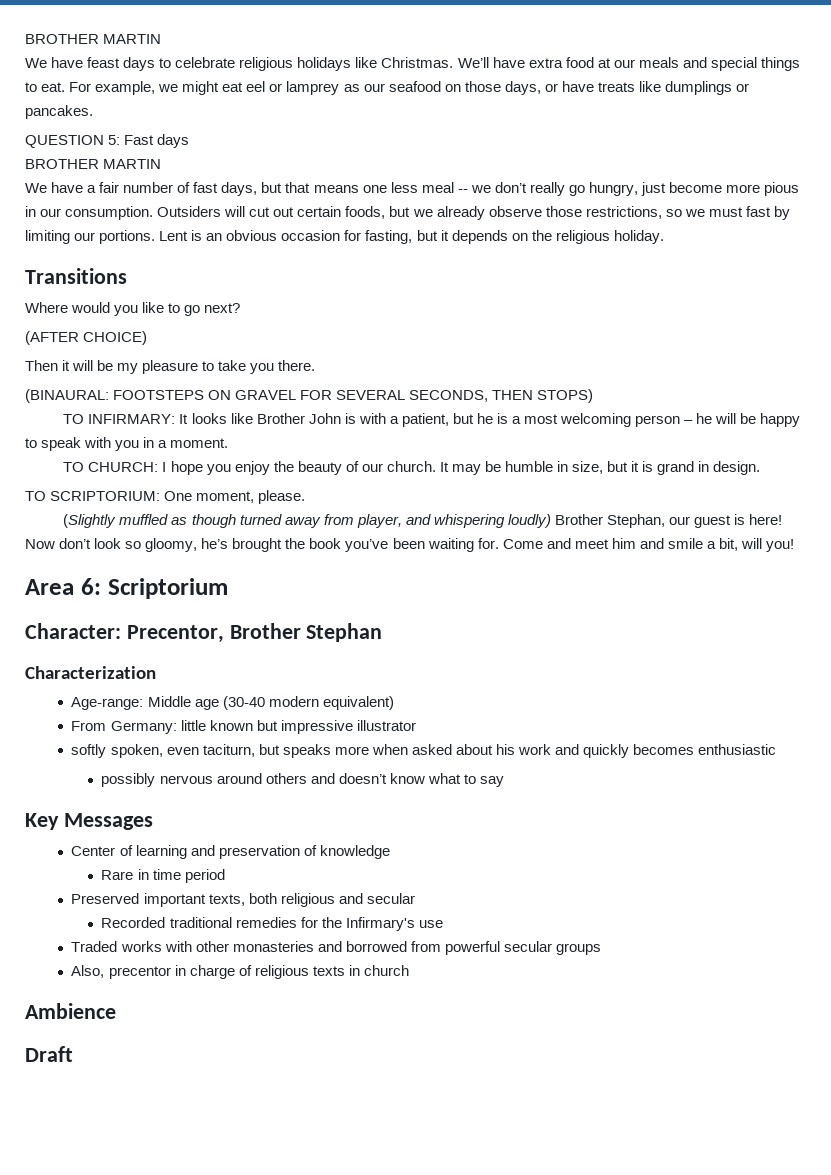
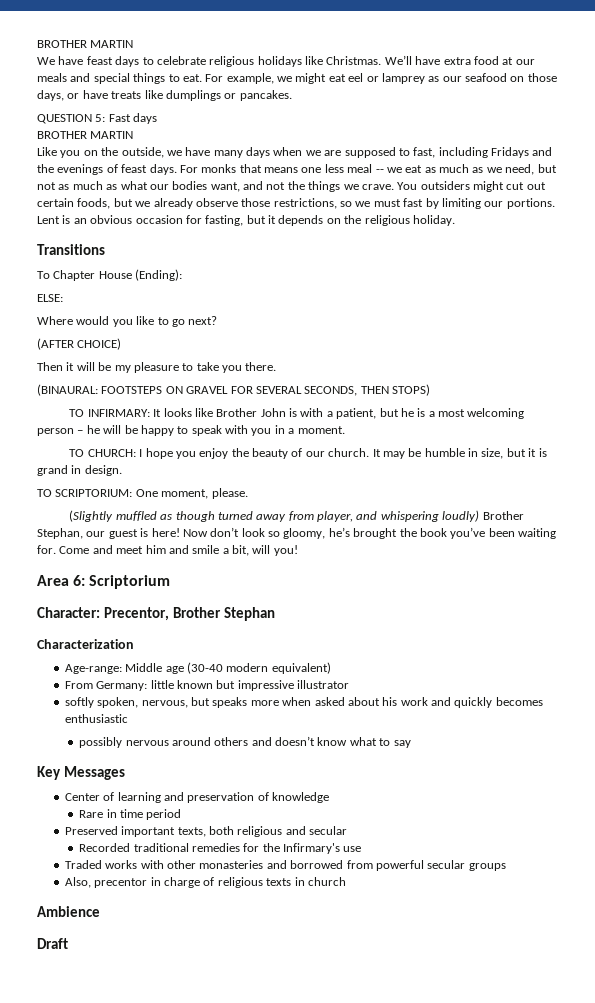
- We have a fair number of fast days, but that means one less meal -- we don’t really go hungry, just become more pious in our consumption. Outsiders will cut out certain foods, but we already observe those restrictions, so we must fast by limiting our portions.
+ Like you on the outside, we have many days when we are supposed to fast, including Fridays and the evenings of feast days. For monks that means one less meal -- we eat as much as we need, but not as much as what our bodies want, and not the things we crave. You outsiders might cut out certain foods, but we already observe those restrictions, so we must fast by limiting our portions.
+ To Chapter House (Ending):
+ ELSE:
- softly spoken, even taciturn, but speaks more when asked about his work and quickly becomes enthusiastic
+ softly spoken, nervous, but speaks more when asked about his work and quickly becomes enthusiastic

